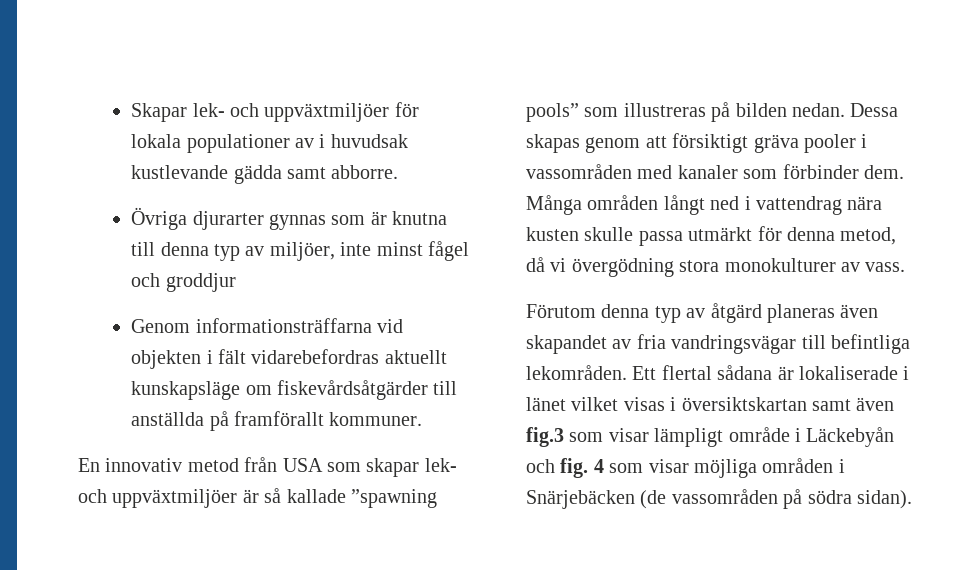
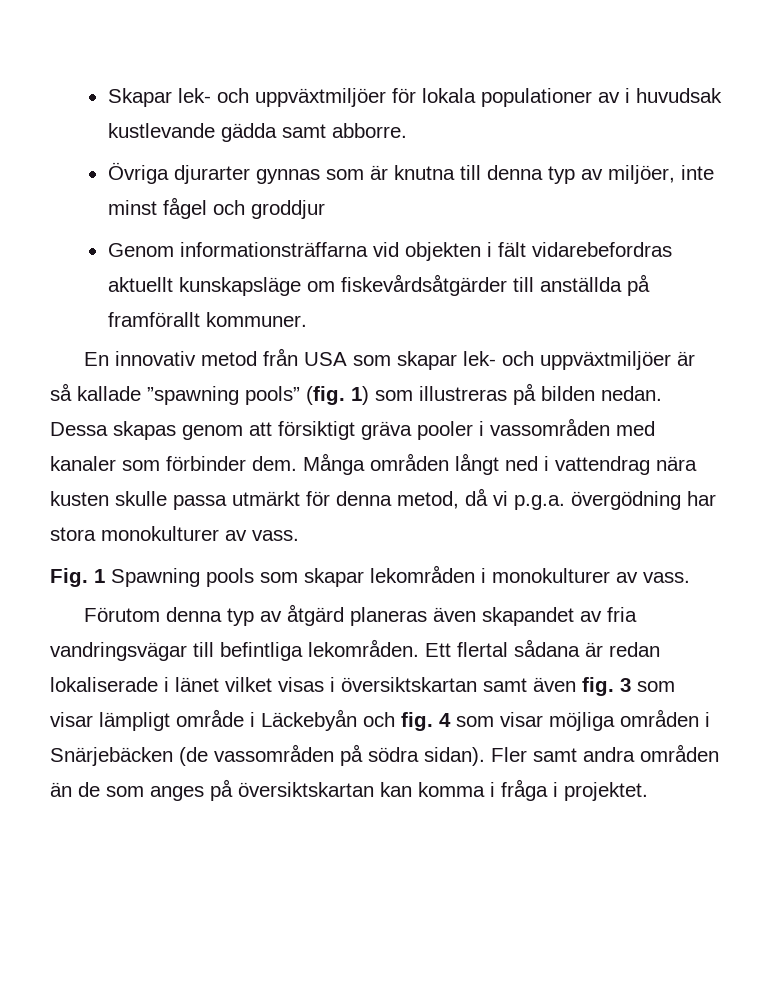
- En innovativ metod från USA som skapar lek- och uppväxtmiljöer är så kallade ”spawning pools” som illustreras på bilden nedan.
+ En innovativ metod från USA som skapar lek- och uppväxtmiljöer är så kallade ”spawning pools” (fig. 1) som illustreras på bilden nedan.
- Många områden långt ned i vattendrag nära kusten skulle passa utmärkt för denna metod, då vi övergödning stora monokulturer av vass.
+ Många områden långt ned i vattendrag nära kusten skulle passa utmärkt för denna metod, då vi p.g.a. övergödning har stora monokulturer av vass.
+ Fig. 1 Spawning pools som skapar lekområden i monokulturer av vass.
- Ett flertal sådana är lokaliserade i länet vilket visas i översiktskartan samt även fig.3 som visar lämpligt område i Läckebyån och fig. 4 som visar möjliga områden i Snärjebäcken (de vassområden på södra sidan).
+ Ett flertal sådana är redan lokaliserade i länet vilket visas i översiktskartan samt även fig. 3 som visar lämpligt område i Läckebyån och fig. 4 som visar möjliga områden i Snärjebäcken (de vassområden på södra sidan).
+ Fler samt andra områden än de som anges på översiktskartan kan komma i fråga i projektet.

